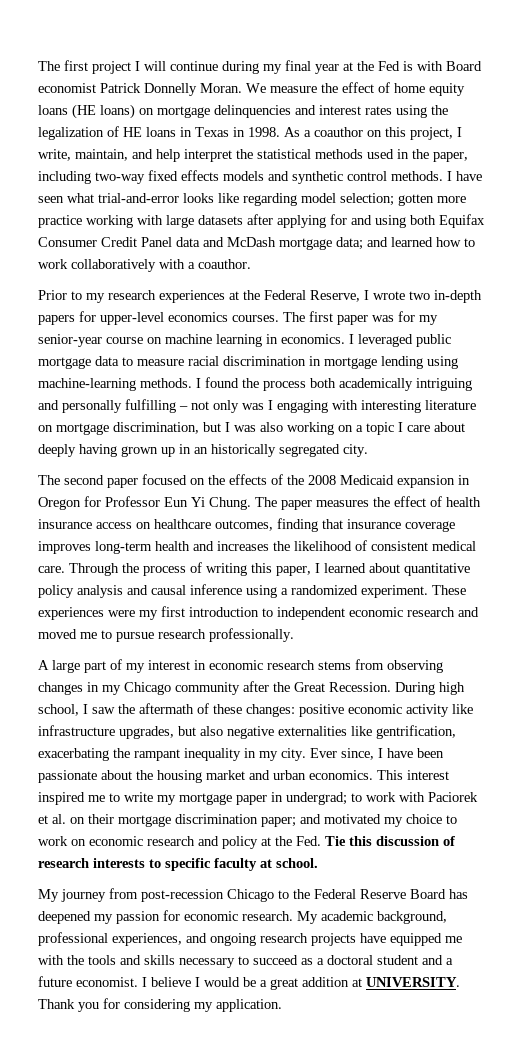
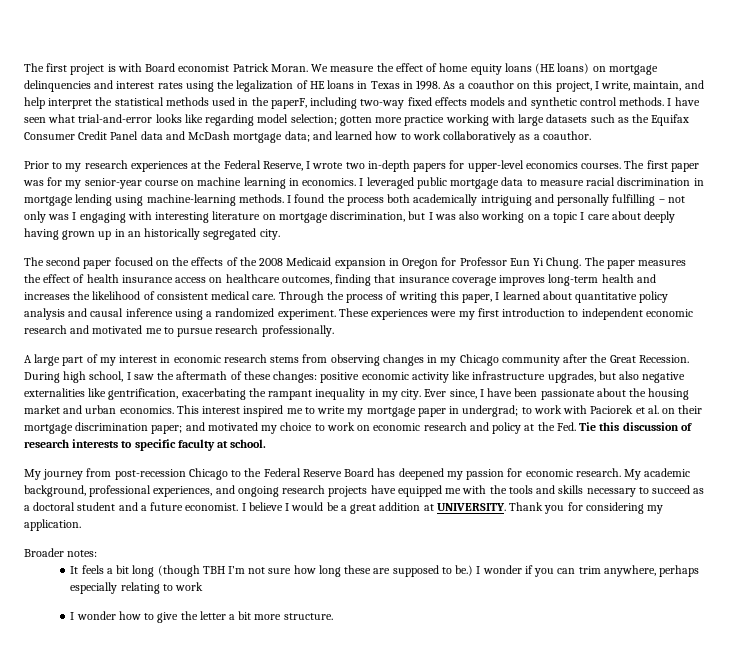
- The first project I will continue during my final year at the Fed is with Board economist Patrick Donnelly Moran.
+ The first project is with Board economist Patrick Moran.
- As a coauthor on this project, I write, maintain, and help interpret the statistical methods used in the paper, including two-way fixed effects models and synthetic control methods.
+ As a coauthor on this project, I write, maintain, and help interpret the statistical methods used in the paperF, including two-way fixed effects models and synthetic control methods.
- I have seen what trial-and-error looks like regarding model selection; gotten more practice working with large datasets after applying for and using both Equifax Consumer Credit Panel data and McDash mortgage data; and learned how to work collaboratively with a coauthor.
+ I have seen what trial-and-error looks like regarding model selection; gotten more practice working with large datasets such as the Equifax Consumer Credit Panel data and McDash mortgage data; and learned how to work collaboratively as a coauthor.
- These experiences were my first introduction to independent economic research and moved me to pursue research professionally.
+ These experiences were my first introduction to independent economic research and motivated me to pursue research professionally.
+ Broader notes:
+ It feels a bit long (though TBH I’m not sure how long these are supposed to be.) I wonder if you can trim anywhere, perhaps especially relating to work
+ I wonder how to give the letter a bit more structure.

